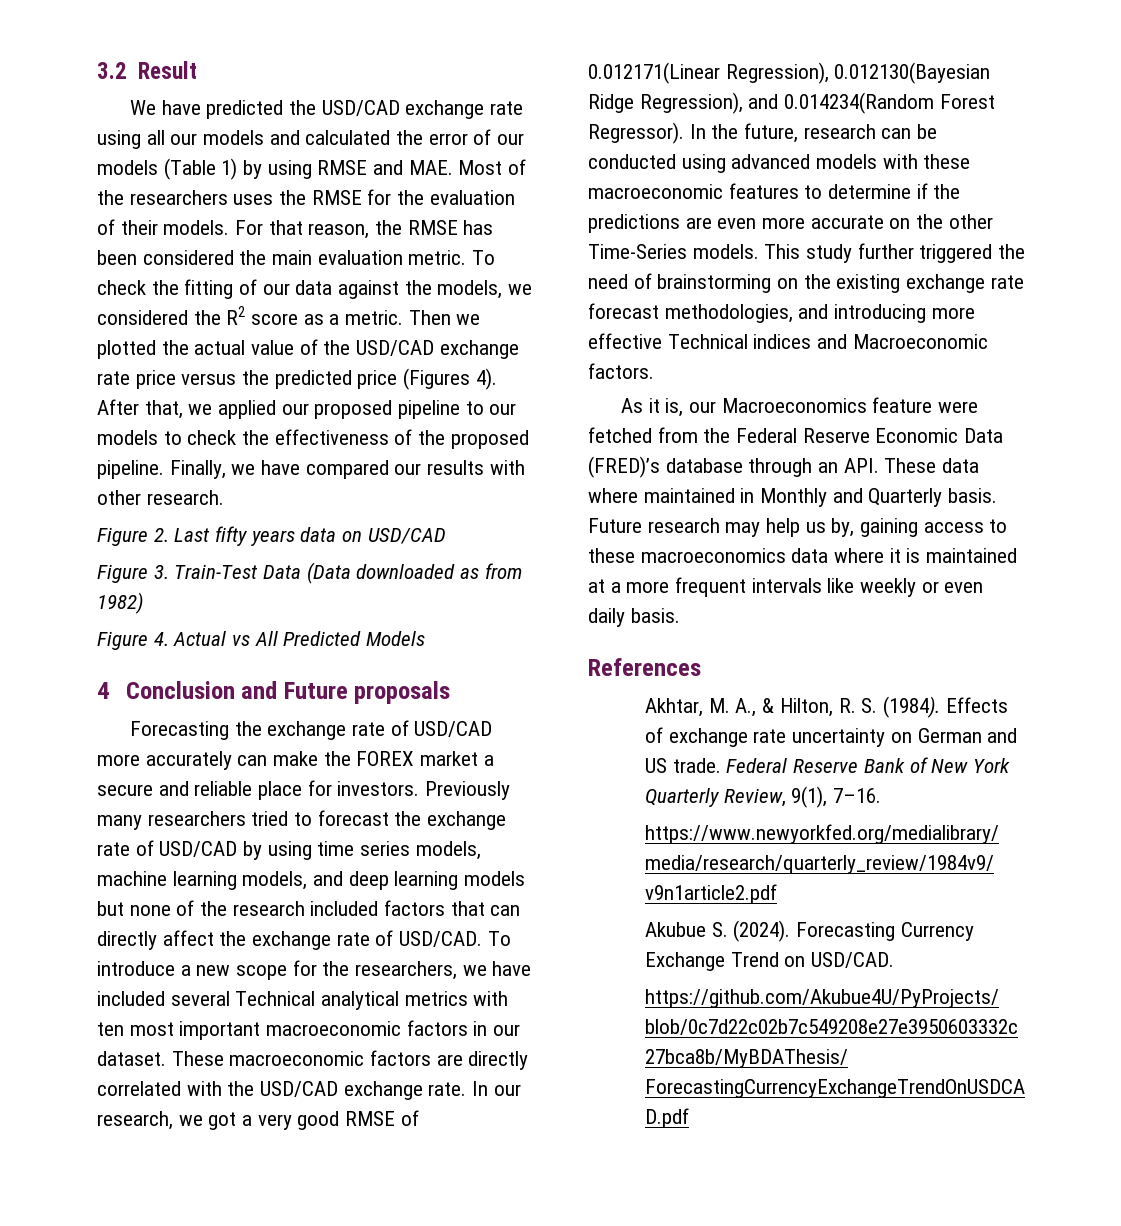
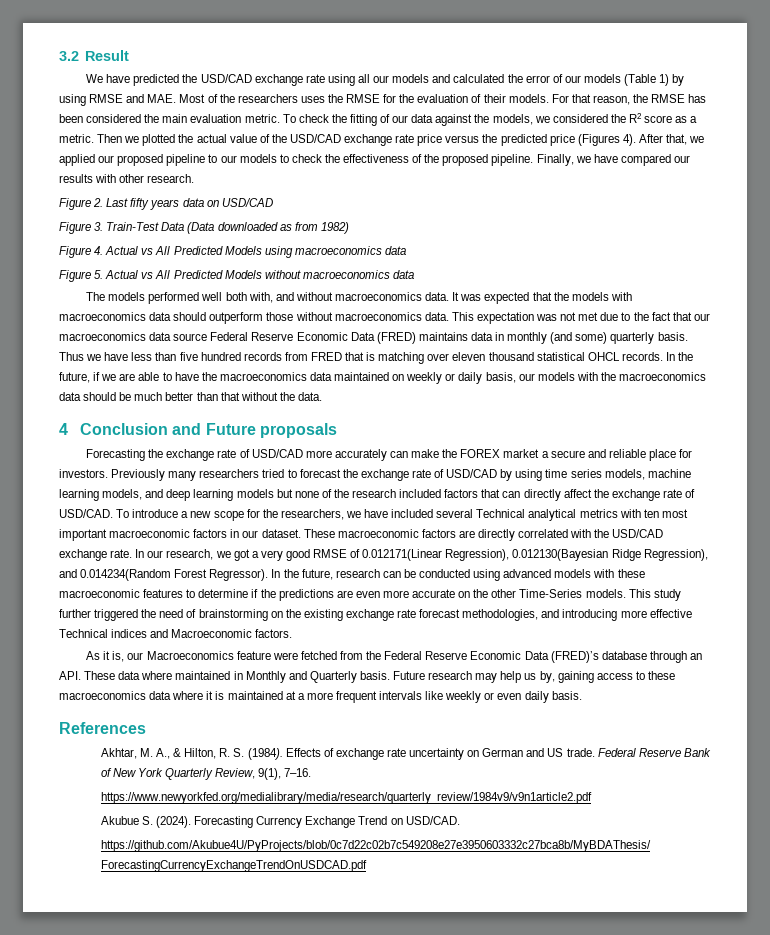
- Figure 4. Actual vs All Predicted Models
+ Figure 4. Actual vs All Predicted Models using macroeconomics data
+ Figure 5. Actual vs All Predicted Models without macroeconomics data
+ The models performed well both with, and without macroeconomics data. It was expected that the models with macroeconomics data should outperform those without macroeconomics data. This expectation was not met due to the fact that our macroeconomics data source Federal Reserve Economic Data (FRED) maintains data in monthly (and some) quarterly basis. Thus we have less than five hundred records from FRED that is matching over eleven thousand statistical OHCL records. In the future, if we are able to have the macroeconomics data maintained on weekly or daily basis, our models with the macroeconomics data should be much better than that without the data.

